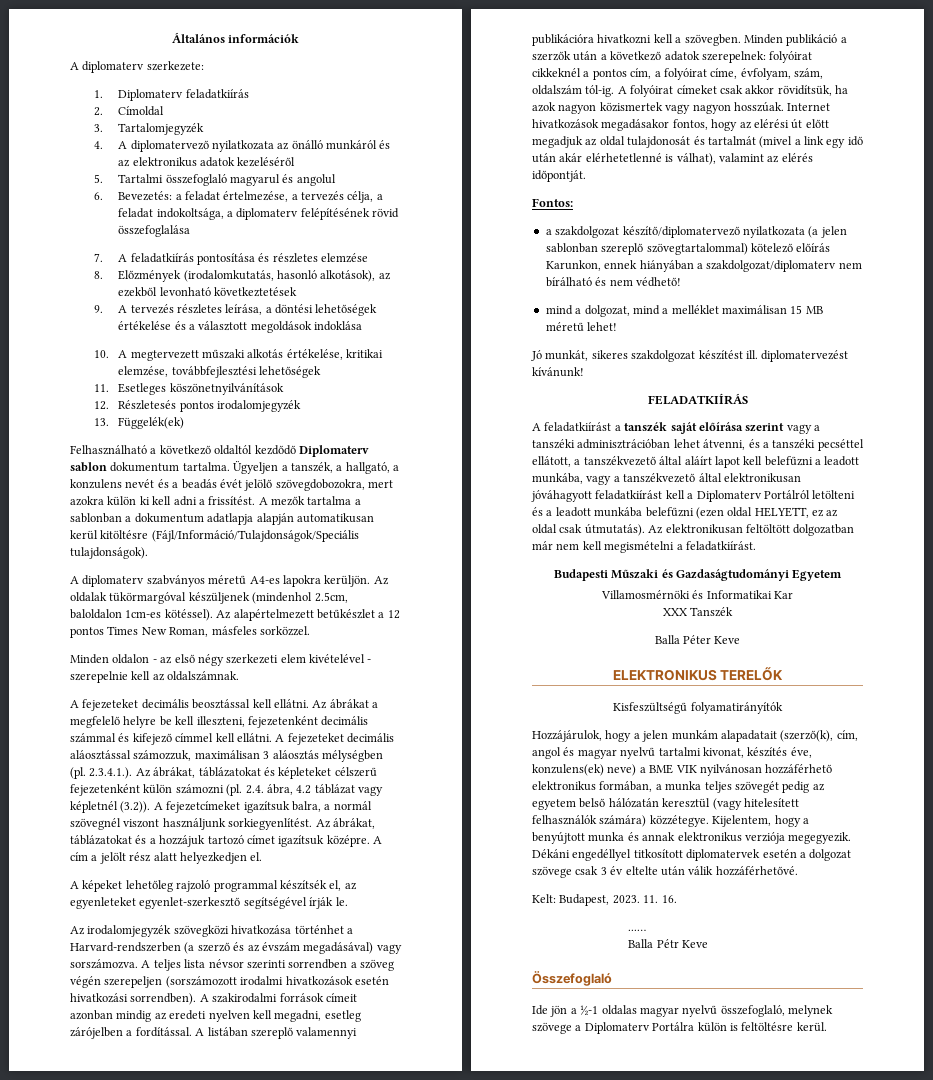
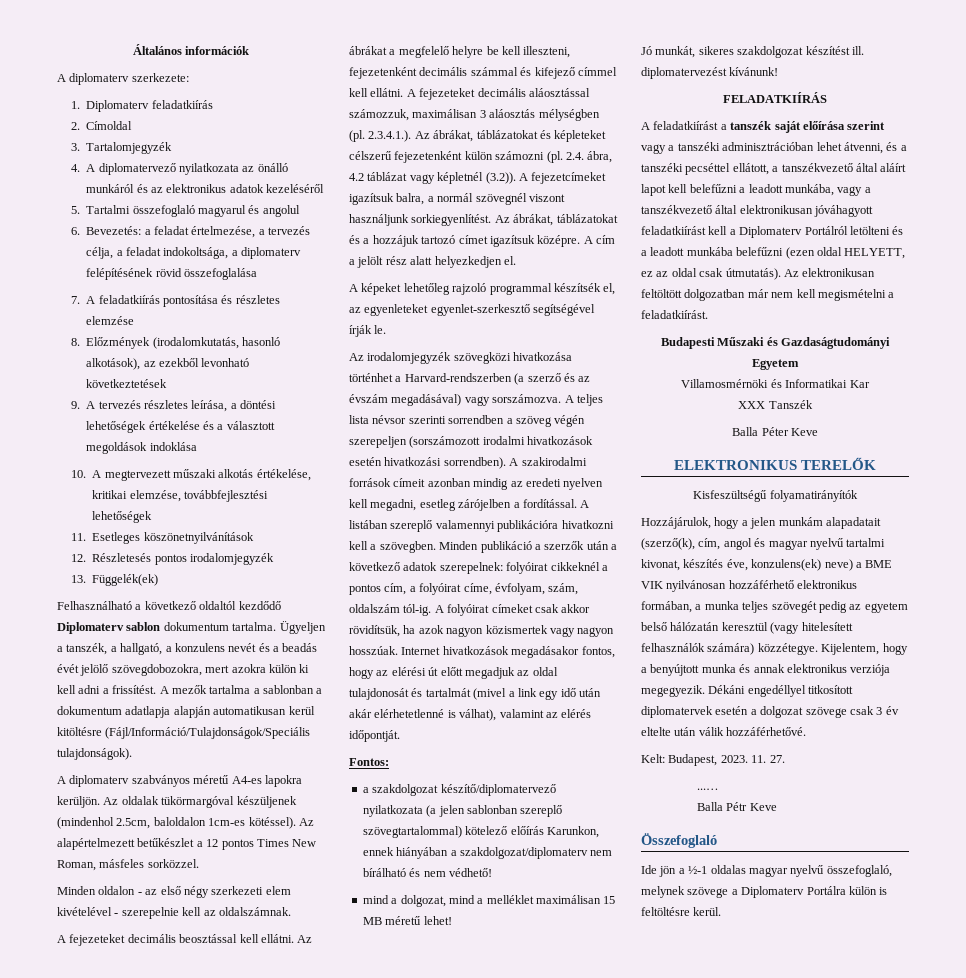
- 11. 16.
+ 11. 27.

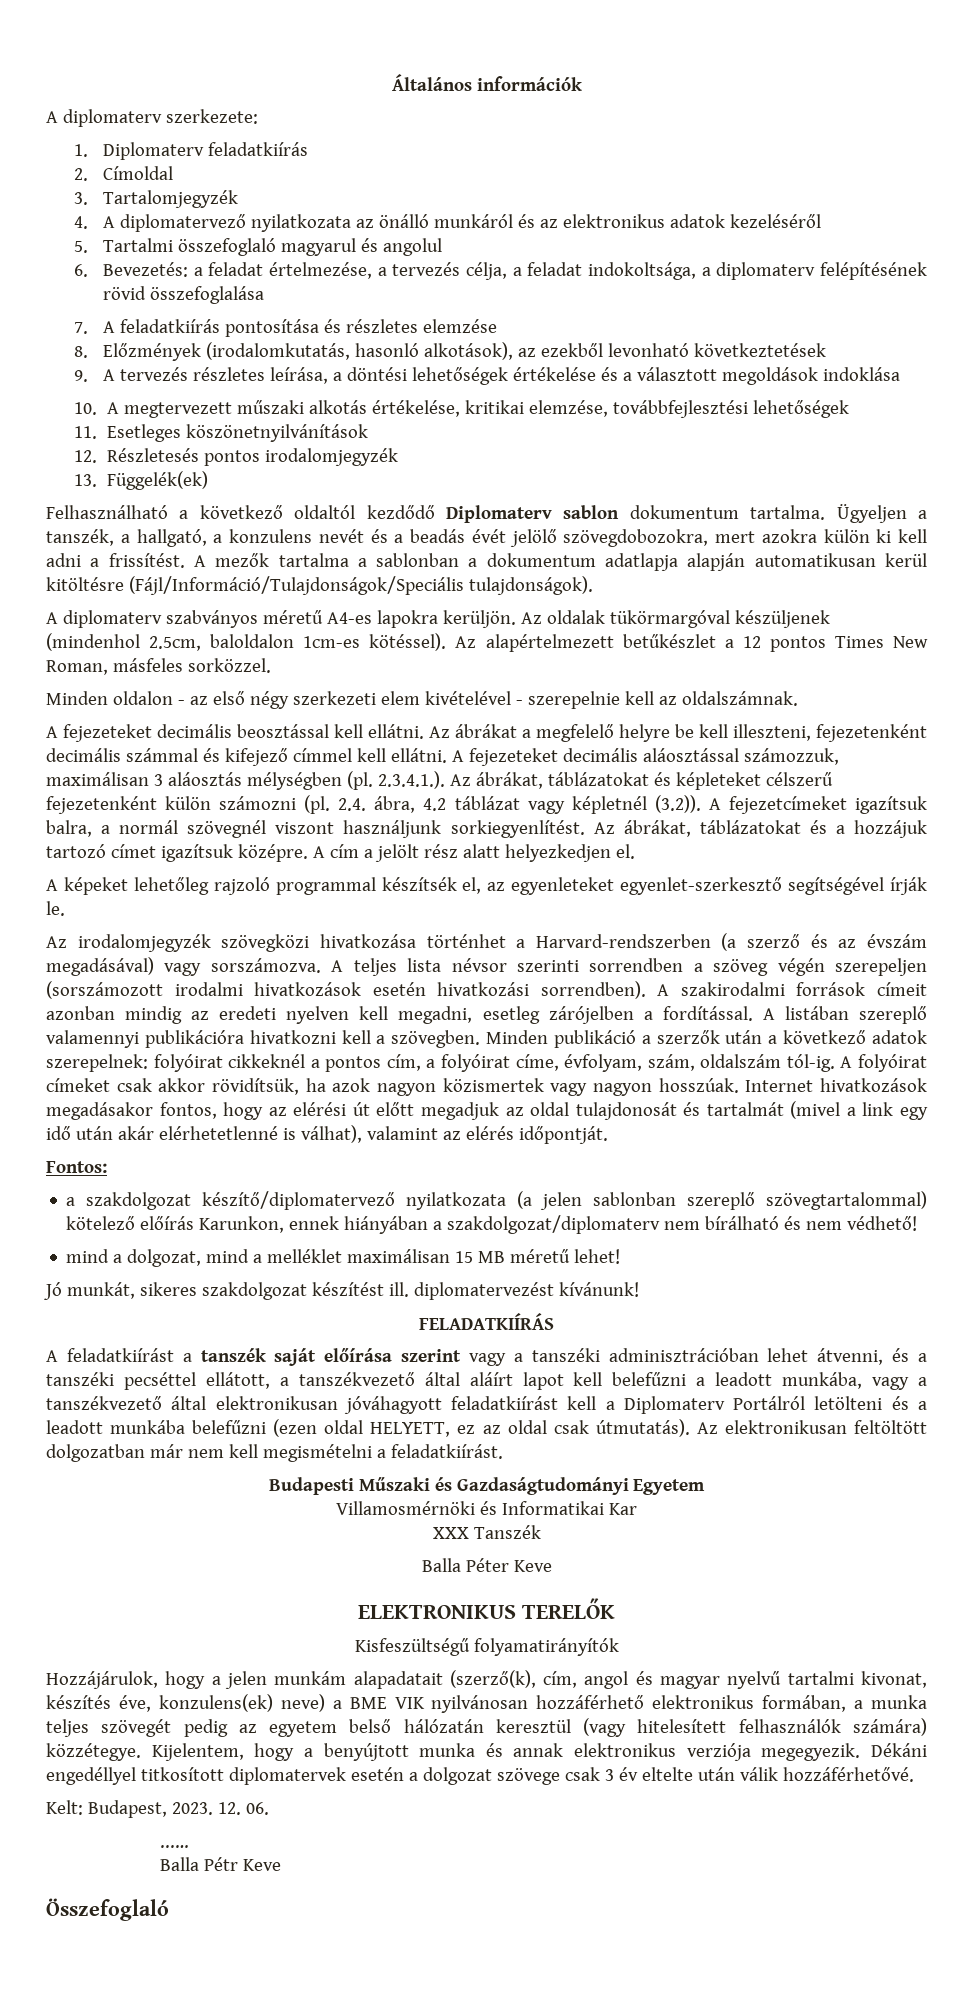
- 11. 27.
+ 12. 06.
- Ide jön a ½-1 oldalas magyar nyelvű összefoglaló, melynek szövege a Diplomaterv Portálra külön is feltöltésre kerül.

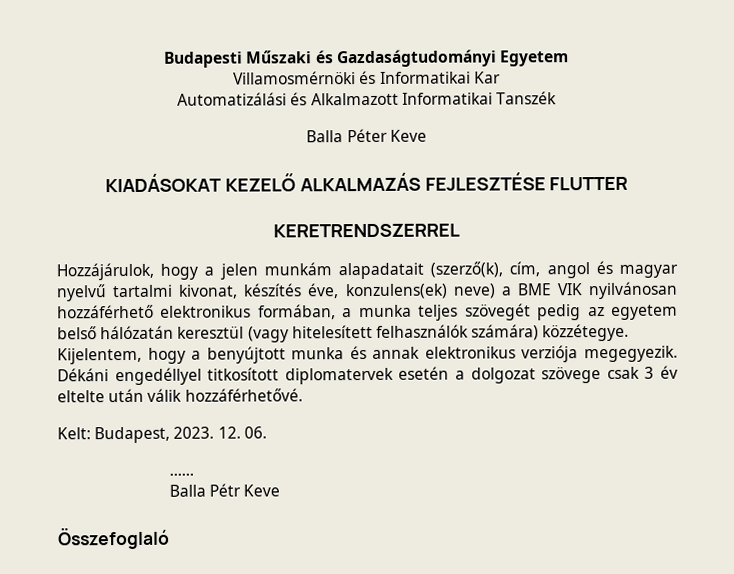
- Általános információk
- A diplomaterv szerkezete:
- 1. Diplomaterv feladatkiírás
- 2. Címoldal
- 3. Tartalomjegyzék
- 4. A diplomatervező nyilatkozata az önálló munkáról és az elektronikus adatok kezeléséről
- 5. Tartalmi összefoglaló magyarul és angolul
- 6. Bevezetés: a feladat értelmezése, a tervezés célja, a feladat indokoltsága, a diplomaterv felépítésének rövid összefoglalása
- 7. A feladatkiírás pontosítása és részletes elemzése
- 8. Előzmények (irodalomkutatás, hasonló alkotások), az ezekből levonható következtetések
- 9. A tervezés részletes leírása, a döntési lehetőségek értékelése és a választott megoldások indoklása
- 10. A megtervezett műszaki alkotás értékelése, kritikai elemzése, továbbfejlesztési lehetőségek
- 11. Esetleges köszönetnyilvánítások
- 12. Részletesés pontos irodalomjegyzék
- 13. Függelék(ek)
- Felhasználható a következő oldaltól kezdődő Diplomaterv sablon dokumentum tartalma. Ügyeljen a tanszék, a hallgató, a konzulens nevét és a beadás évét jelölő szövegdobozokra, mert azokra külön ki kell adni a frissítést. A mezők tartalma a sablonban a dokumentum adatlapja alapján automatikusan kerül kitöltésre (Fájl/Információ/Tulajdonságok/Speciális tulajdonságok).
- A diplomaterv szabványos méretű A4-es lapokra kerüljön. Az oldalak tükörmargóval készüljenek (mindenhol 2.5cm, baloldalon 1cm-es kötéssel). Az alapértelmezett betűkészlet a 12 pontos Times New Roman, másfeles sorközzel.
- Minden oldalon - az első négy szerkezeti elem kivételével - szerepelnie kell az oldalszámnak.
- A fejezeteket decimális beosztással kell ellátni. Az ábrákat a megfelelő helyre be kell illeszteni, fejezetenként decimális számmal és kifejező címmel kell ellátni. A fejezeteket decimális aláosztással számozzuk, maximálisan 3 aláosztás mélységben (pl. 2.3.4.1.). Az ábrákat, táblázatokat és képleteket célszerű fejezetenként külön számozni (pl. 2.4. ábra, 4.2 táblázat vagy képletnél (3.2)). A fejezetcímeket igazítsuk balra, a normál szövegnél viszont használjunk sorkiegyenlítést. Az ábrákat, táblázatokat és a hozzájuk tartozó címet igazítsuk középre. A cím a jelölt rész alatt helyezkedjen el.
- A képeket lehetőleg rajzoló programmal készítsék el, az egyenleteket egyenlet-szerkesztő segítségével írják le.
- Az irodalomjegyzék szövegközi hivatkozása történhet a Harvard-rendszerben (a szerző és az évszám megadásával) vagy sorszámozva. A teljes lista névsor szerinti sorrendben a szöveg végén szerepeljen (sorszámozott irodalmi hivatkozások esetén hivatkozási sorrendben). A szakirodalmi források címeit azonban mindig az eredeti nyelven kell megadni, esetleg zárójelben a fordítással. A listában szereplő valamennyi publikációra hivatkozni kell a szövegben. Minden publikáció a szerzők után a következő adatok szerepelnek: folyóirat cikkeknél a pontos cím, a folyóirat címe, évfolyam, szám, oldalszám tól-ig. A folyóirat címeket csak akkor rövidítsük, ha azok nagyon közismertek vagy nagyon hosszúak. Internet hivatkozások megadásakor fontos, hogy az elérési út előtt megadjuk az oldal tulajdonosát és tartalmát (mivel a link egy idő után akár elérhetetlenné is válhat), valamint az elérés időpontját.
- Fontos:
- a szakdolgozat készítő/diplomatervező nyilatkozata (a jelen sablonban szereplő szövegtartalommal) kötelező előírás Karunkon, ennek hiányában a szakdolgozat/diplomaterv nem bírálható és nem védhető!
- mind a dolgozat, mind a melléklet maximálisan 15 MB méretű lehet!
- Jó munkát, sikeres szakdolgozat készítést ill. diplomatervezést kívánunk!
- FELADATKIÍRÁS
- A feladatkiírást a tanszék saját előírása szerint vagy a tanszéki adminisztrációban lehet átvenni, és a tanszéki pecséttel ellátott, a tanszékvezető által aláírt lapot kell belefűzni a leadott munkába, vagy a tanszékvezető által elektronikusan jóváhagyott feladatkiírást kell a Diplomaterv Portálról letölteni és a leadott munkába belefűzni (ezen oldal HELYETT, ez az oldal csak útmutatás). Az elektronikusan feltöltött dolgozatban már nem kell megismételni a feladatkiírást.
- XXX Tanszék
+ Automatizálási és Alkalmazott Informatikai Tanszék
- ELEKTRONIKUS TERELŐK
- Kisfeszültségű folyamatirányítók
+ KIADÁSOKAT KEZELŐ ALKALMAZÁS FEJLESZTÉSE FLUTTER
+ KERETRENDSZERREL

